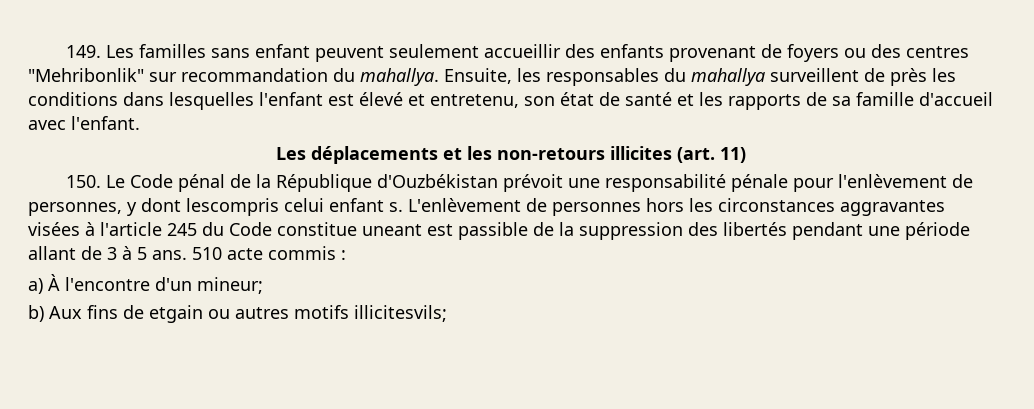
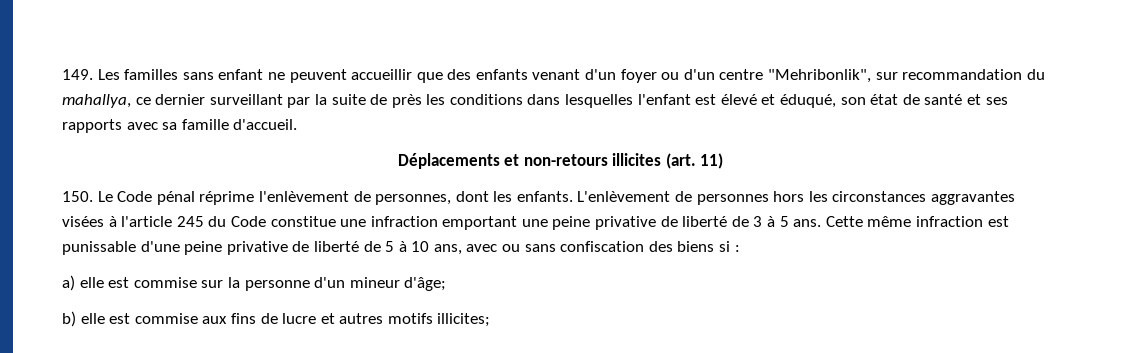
- 149. Les familles sans enfant peuvent seulement accueillir des enfants provenant de foyers ou des centres "Mehribonlik" sur recommandation du mahallya. Ensuite, les responsables du mahallya surveillent de près les conditions dans lesquelles l'enfant est élevé et entretenu, son état de santé et les rapports de sa famille d'accueil avec l'enfant.
- Les déplacements et les non-retours illicites (art. 11)
+ 149. Les familles sans enfant ne peuvent accueillir que des enfants venant d'un foyer ou d'un centre "Mehribonlik", sur recommandation du mahallya, ce dernier surveillant par la suite de près les conditions dans lesquelles l'enfant est élevé et éduqué, son état de santé et ses rapports avec sa famille d'accueil.
+ Déplacements et non-retours illicites (art. 11)
- 150. Le Code pénal de la République d'Ouzbékistan prévoit une responsabilité pénale pour l'enlèvement de personnes, y dont lescompris celui enfant s.
+ 150. Le Code pénal réprime l'enlèvement de personnes, dont les enfants.
- L'enlèvement de personnes hors les circonstances aggravantes visées à l'article 245 du Code constitue uneant est passible de la suppression des libertés pendant une période allant de 3 à 5 ans.
+ L'enlèvement de personnes hors les circonstances aggravantes visées à l'article 245 du Code constitue une infraction emportant une peine privative de liberté de 3 à 5 ans.
- 510 acte commis :
- a) À l'encontre d'un mineur;
- b) Aux fins de etgain ou autres motifs illicitesvils;
+ Cette même infraction est punissable d'une peine privative de liberté de 5 à 10 ans, avec ou sans confiscation des biens si :
+ a) elle est commise sur la personne d'un mineur d'âge;
+ b) elle est commise aux fins de lucre et autres motifs illicites;

